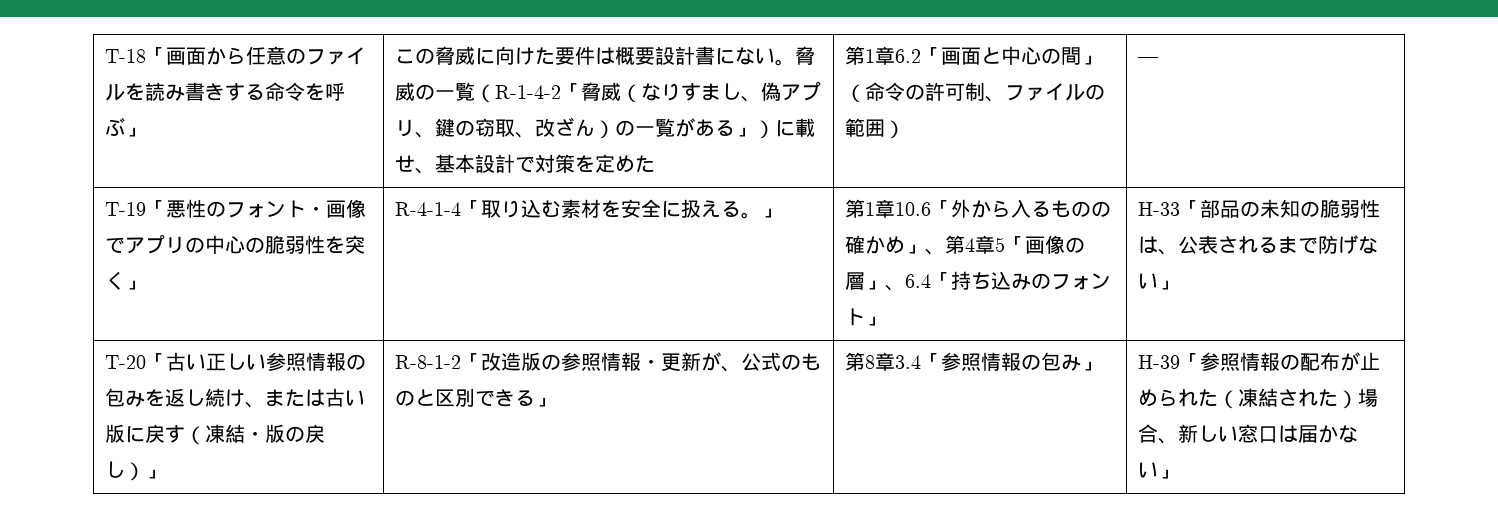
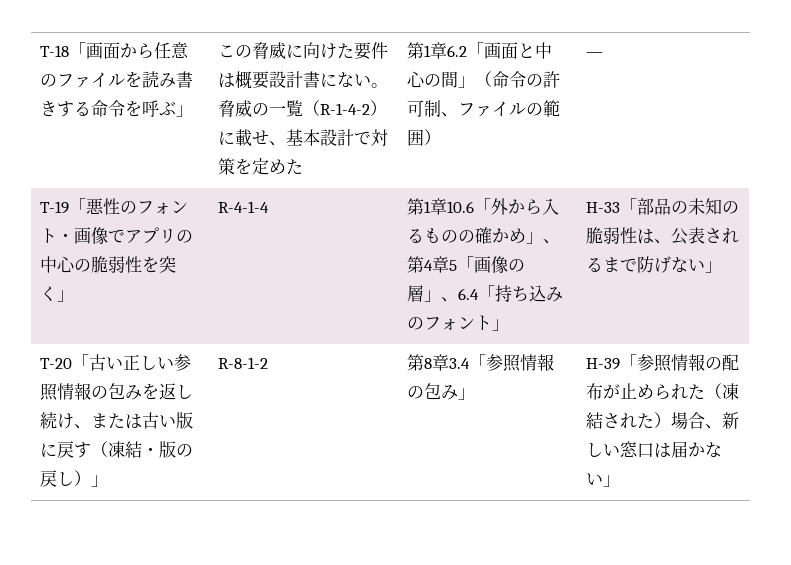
- 脅威の一覧（R-1-4-2「脅威（なりすまし、偽アプリ、鍵の窃取、改ざん）の一覧がある」）に載せ、基本設計で対策を定めた
+ 脅威の一覧（R-1-4-2）に載せ、基本設計で対策を定めた
- R-4-1-4「取り込む素材を安全に扱える。」
+ R-4-1-4
- R-8-1-2「改造版の参照情報・更新が、公式のものと区別できる」
+ R-8-1-2

